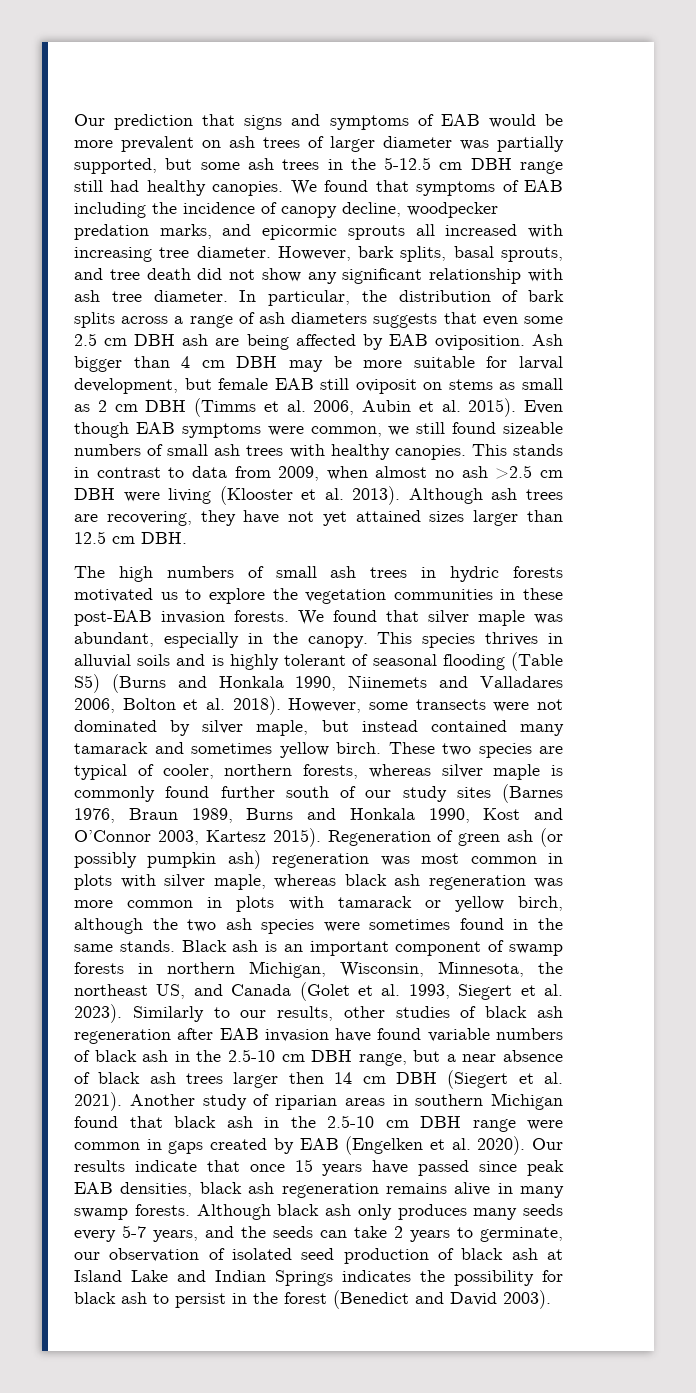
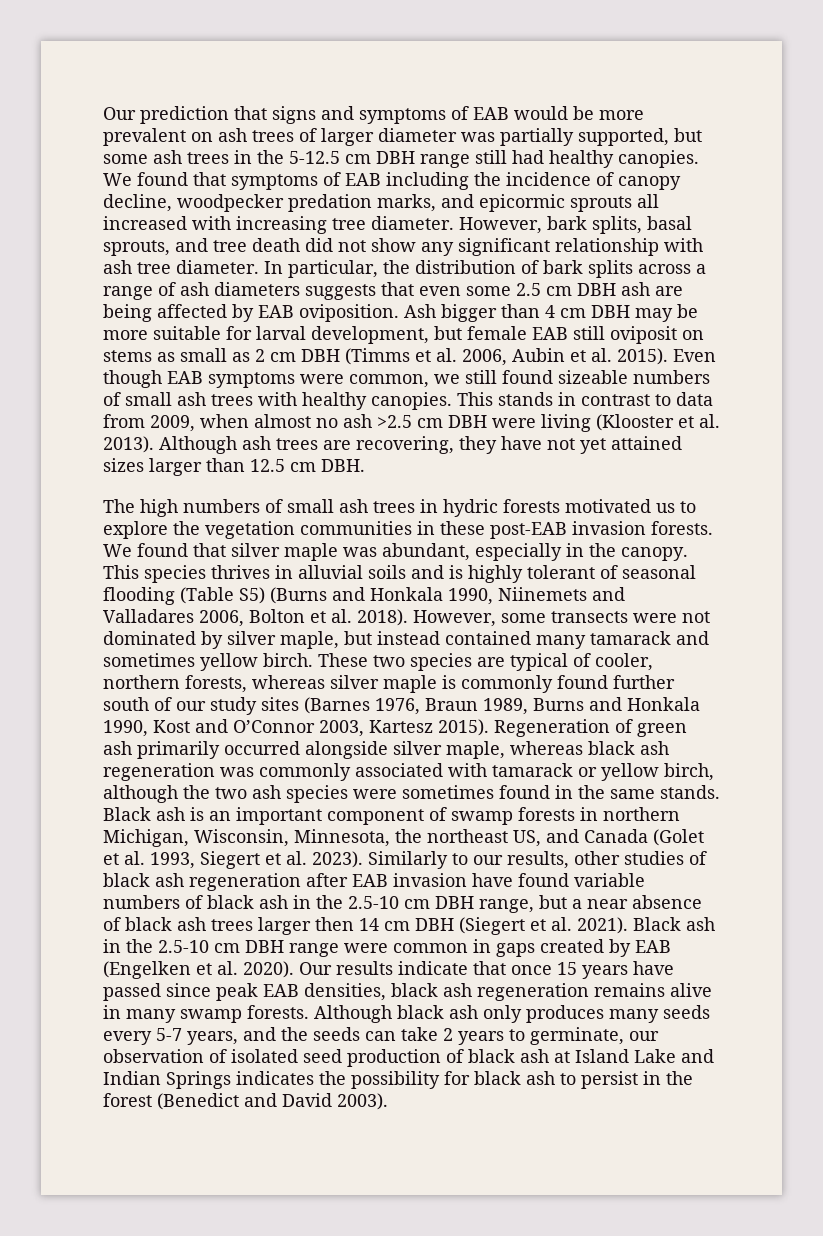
- Regeneration of green ash (or possibly pumpkin ash) regeneration was most common in plots with silver maple, whereas black ash regeneration was more common in plots with tamarack or yellow birch, although the two ash species were sometimes found in the same stands.
+ Regeneration of green ash primarily occurred alongside silver maple, whereas black ash regeneration was commonly associated with tamarack or yellow birch, although the two ash species were sometimes found in the same stands.
- Another study of riparian areas in southern Michigan found that black ash in the 2.5-10 cm DBH range were common in gaps created by EAB (Engelken et al. 2020).
+ Black ash in the 2.5-10 cm DBH range were common in gaps created by EAB (Engelken et al. 2020).

